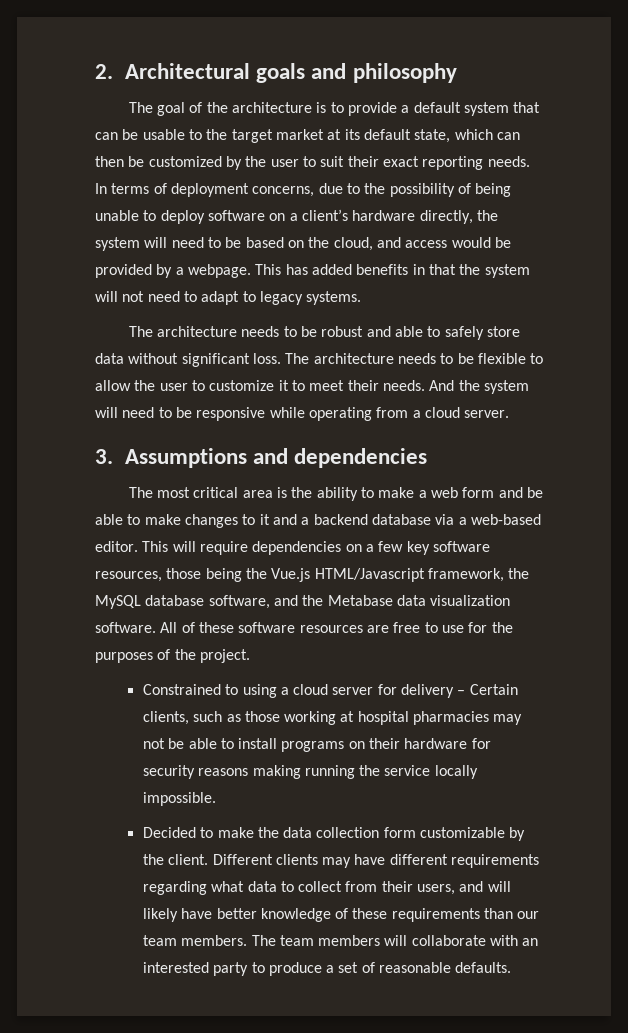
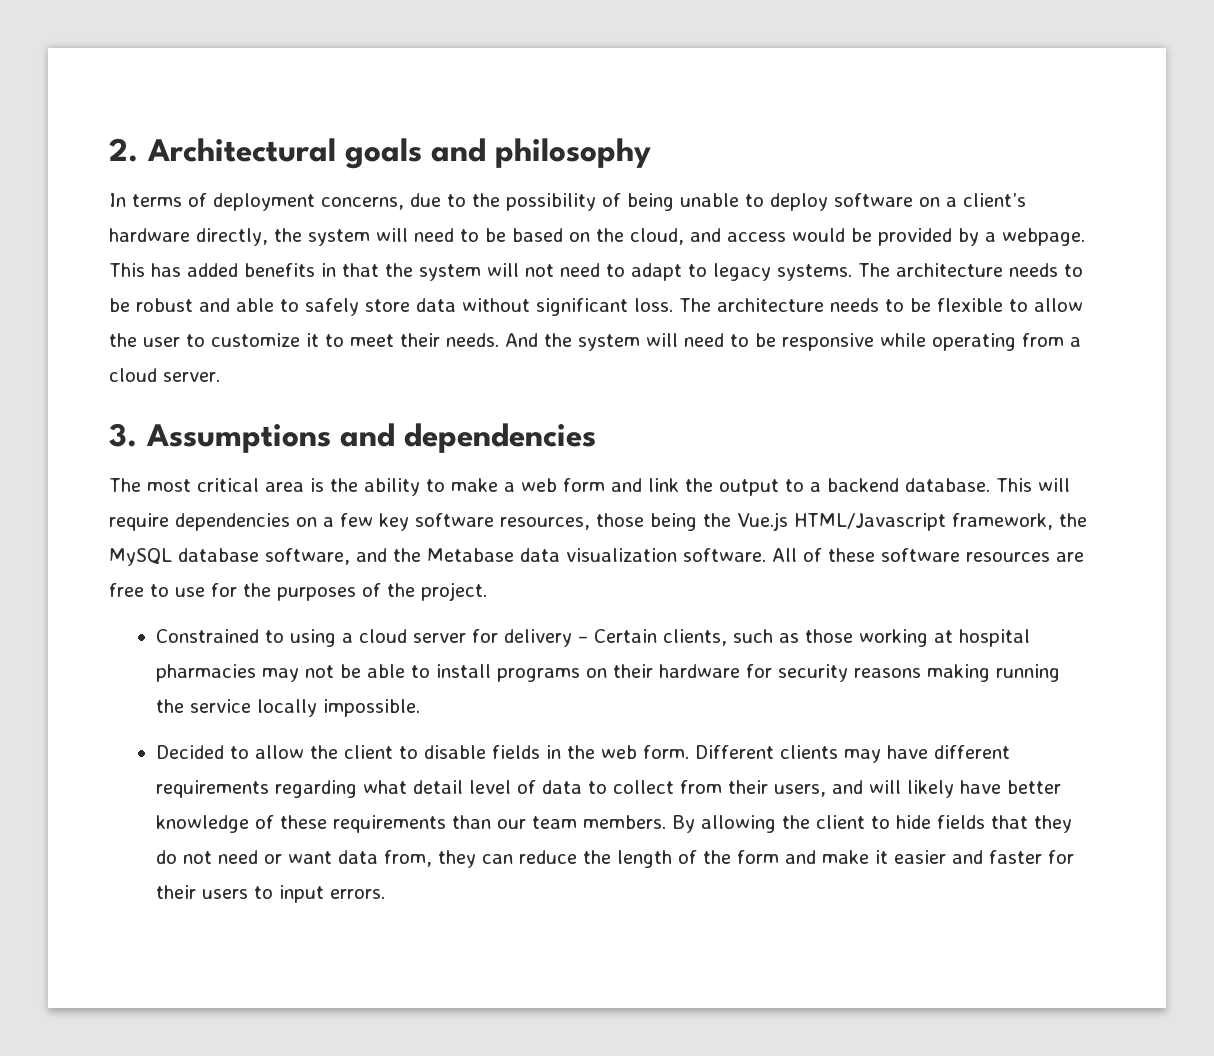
- The goal of the architecture is to provide a default system that can be usable to the target market at its default state, which can then be customized by the user to suit their exact reporting needs.
- This has added benefits in that the system will not need to adapt to legacy systems.
- The architecture needs to be robust and able to safely store data without significant loss.
+ This has added benefits in that the system will not need to adapt to legacy systems. The architecture needs to be robust and able to safely store data without significant loss.
- The most critical area is the ability to make a web form and be able to make changes to it and a backend database via a web-based editor.
+ The most critical area is the ability to make a web form and link the output to a backend database.
- Decided to make the data collection form customizable by the client.
+ Decided to allow the client to disable fields in the web form.
- Different clients may have different requirements regarding what data to collect from their users, and will likely have better knowledge of these requirements than our team members.
+ Different clients may have different requirements regarding what detail level of data to collect from their users, and will likely have better knowledge of these requirements than our team members.
- The team members will collaborate with an interested party to produce a set of reasonable defaults.
+ By allowing the client to hide fields that they do not need or want data from, they can reduce the length of the form and make it easier and faster for their users to input errors.

